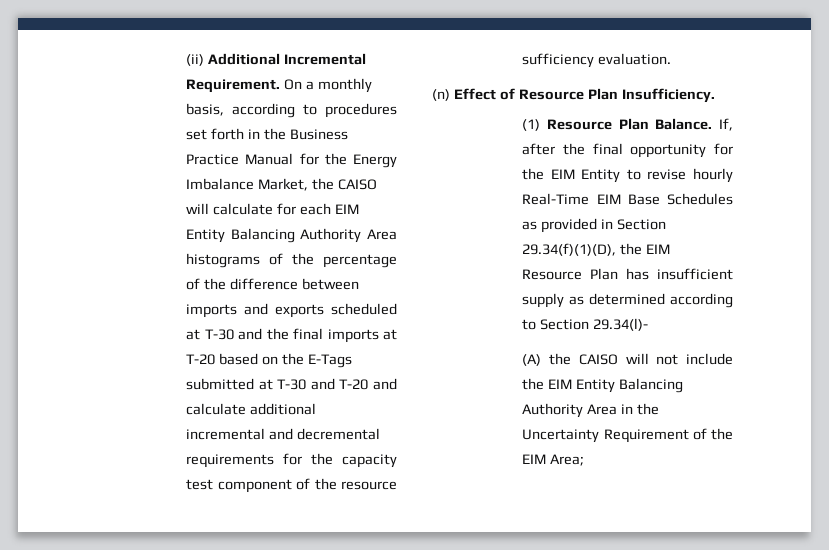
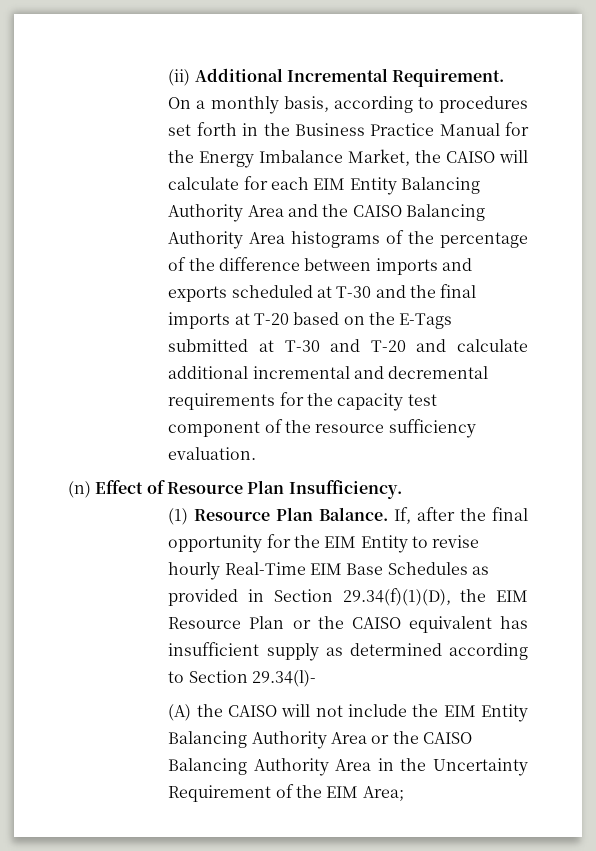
- On a monthly basis, according to procedures set forth in the Business Practice Manual for the Energy Imbalance Market, the CAISO will calculate for each EIM Entity Balancing Authority Area histograms of the percentage of the difference between imports and exports scheduled at T-30 and the final imports at T-20 based on the E-Tags submitted at T-30 and T-20 and calculate additional incremental and decremental requirements for the capacity test component of the resource sufficiency evaluation.
+ On a monthly basis, according to procedures set forth in the Business Practice Manual for the Energy Imbalance Market, the CAISO will calculate for each EIM Entity Balancing Authority Area and the CAISO Balancing Authority Area histograms of the percentage of the difference between imports and exports scheduled at T-30 and the final imports at T-20 based on the E-Tags submitted at T-30 and T-20 and calculate additional incremental and decremental requirements for the capacity test component of the resource sufficiency evaluation.
- If, after the final opportunity for the EIM Entity to revise hourly Real-Time EIM Base Schedules as provided in Section 29.34(f)(1)(D), the EIM Resource Plan has insufficient supply as determined according to Section 29.34(l)-
+ If, after the final opportunity for the EIM Entity to revise hourly Real-Time EIM Base Schedules as provided in Section 29.34(f)(1)(D), the EIM Resource Plan or the CAISO equivalent has insufficient supply as determined according to Section 29.34(l)-
- (A) the CAISO will not include the EIM Entity Balancing Authority Area in the Uncertainty Requirement of the EIM Area;
+ (A) the CAISO will not include the EIM Entity Balancing Authority Area or the CAISO Balancing Authority Area in the Uncertainty Requirement of the EIM Area;

